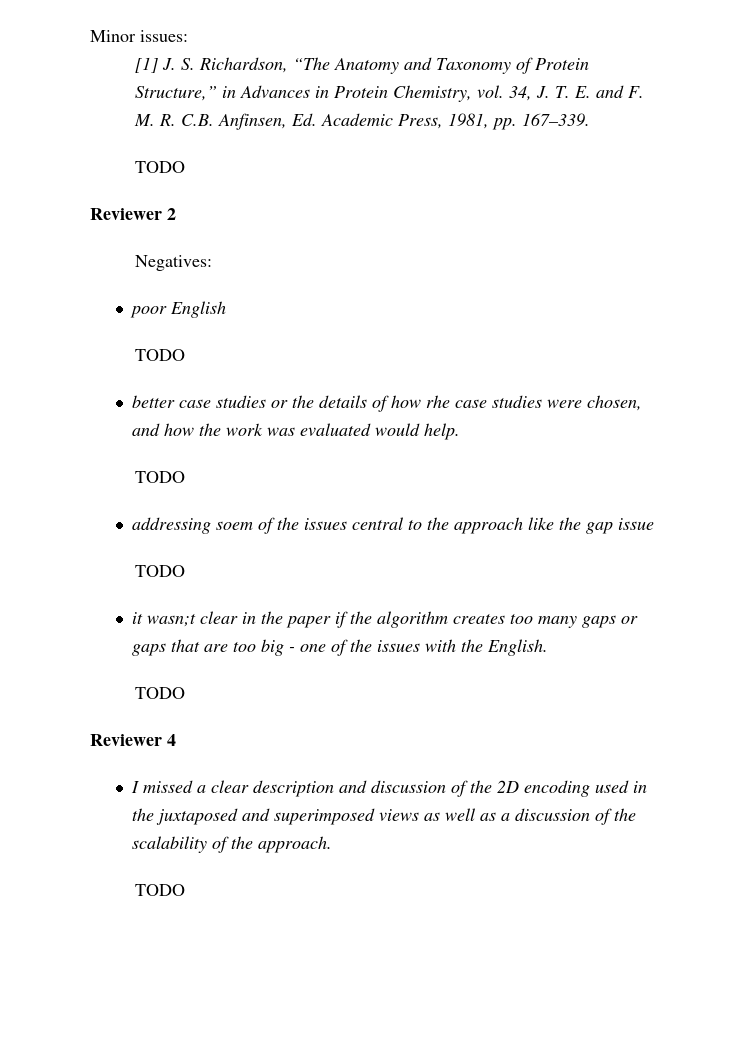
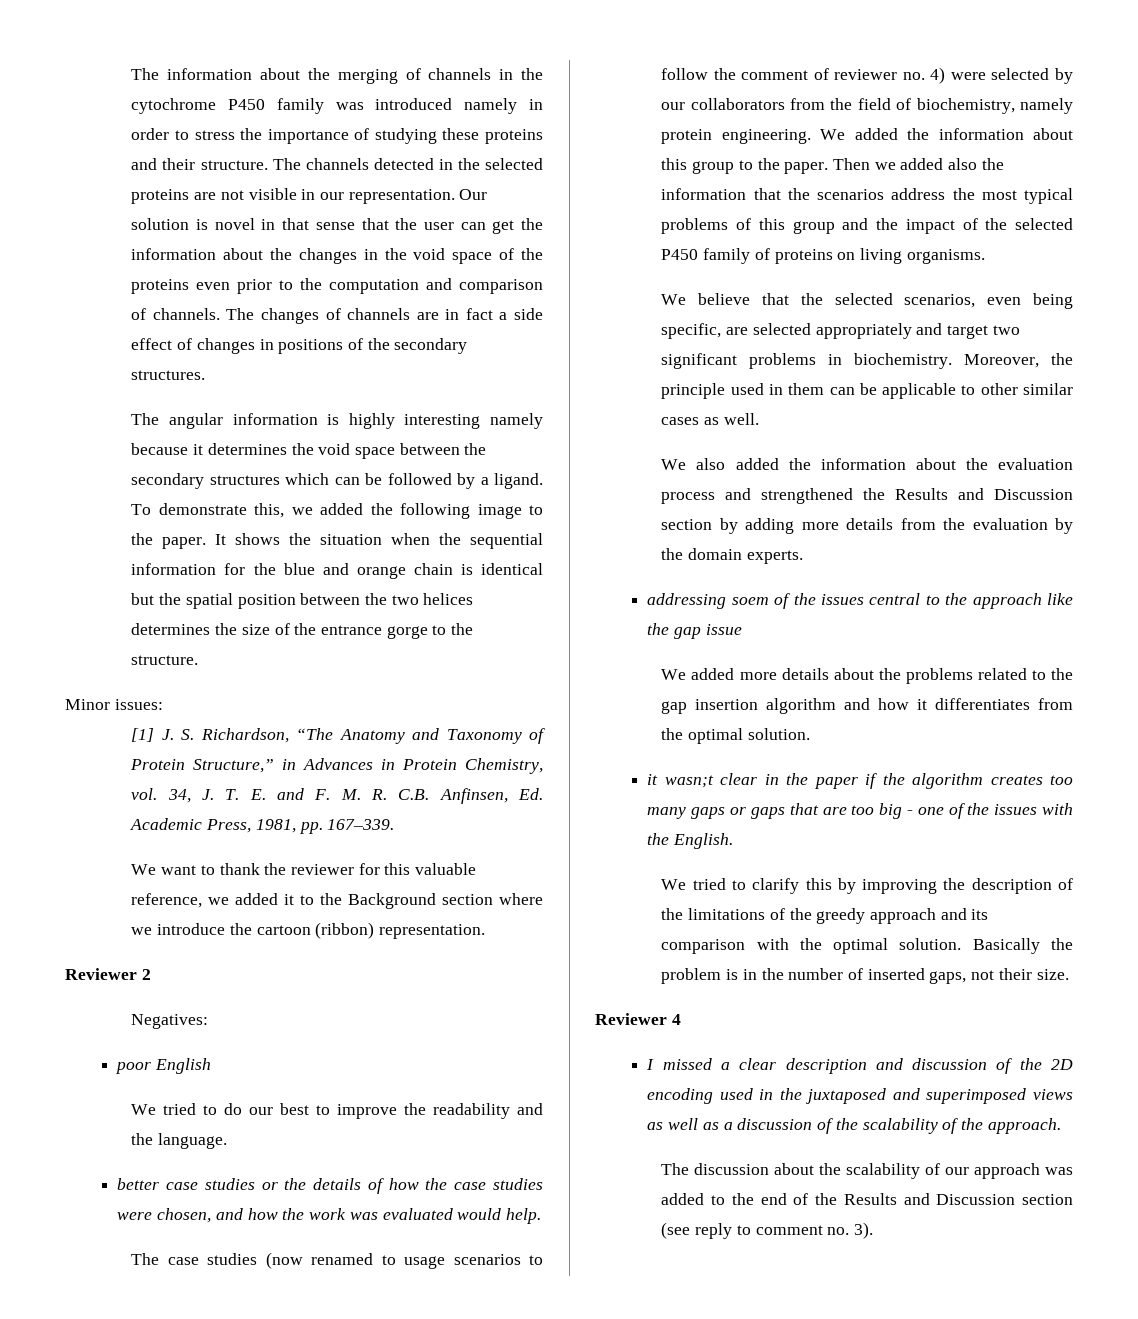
+ The information about the merging of channels in the cytochrome P450 family was introduced namely in order to stress the importance of studying these proteins and their structure. The channels detected in the selected proteins are not visible in our representation. Our solution is novel in that sense that the user can get the information about the changes in the void space of the proteins even prior to the computation and comparison of channels. The changes of channels are in fact a side effect of changes in positions of the secondary structures.
+ The angular information is highly interesting namely because it determines the void space between the secondary structures which can be followed by a ligand. To demonstrate this, we added the following image to the paper. It shows the situation when the sequential information for the blue and orange chain is identical but the spatial position between the two helices determines the size of the entrance gorge to the structure.
  [1] J. S. Richardson, “The Anatomy and Taxonomy of Protein Structure,” in Advances in Protein Chemistry, vol. 34, J. T. E. and F. M. R. C.B. Anfinsen, Ed. Academic Press, 1981, pp. 167–339.
- TODO
+ We want to thank the reviewer for this valuable reference, we added it to the Background section where we introduce the cartoon (ribbon) representation.
  poor English
- TODO
+ We tried to do our best to improve the readability and the language.
- better case studies or the details of how rhe case studies were chosen, and how the work was evaluated would help.
- TODO
+ better case studies or the details of how the case studies were chosen, and how the work was evaluated would help.
+ The case studies (now renamed to usage scenarios to follow the comment of reviewer no. 4) were selected by our collaborators from the field of biochemistry, namely protein engineering. We added the information about this group to the paper. Then we added also the information that the scenarios address the most typical problems of this group and the impact of the selected P450 family of proteins on living organisms.
+ We believe that the selected scenarios, even being specific, are selected appropriately and target two significant problems in biochemistry. Moreover, the principle used in them can be applicable to other similar cases as well.
+ We also added the information about the evaluation process and strengthened the Results and Discussion section by adding more details from the evaluation by the domain experts.
  addressing soem of the issues central to the approach like the gap issue
- TODO
+ We added more details about the problems related to the gap insertion algorithm and how it differentiates from the optimal solution.
  it wasn;t clear in the paper if the algorithm creates too many gaps or gaps that are too big - one of the issues with the English.
- TODO
+ We tried to clarify this by improving the description of the limitations of the greedy approach and its comparison with the optimal solution. Basically the problem is in the number of inserted gaps, not their size.
  I missed a clear description and discussion of the 2D encoding used in the juxtaposed and superimposed views as well as a discussion of the scalability of the approach.
- TODO
+ The discussion about the scalability of our approach was added to the end of the Results and Discussion section (see reply to comment no. 3).

